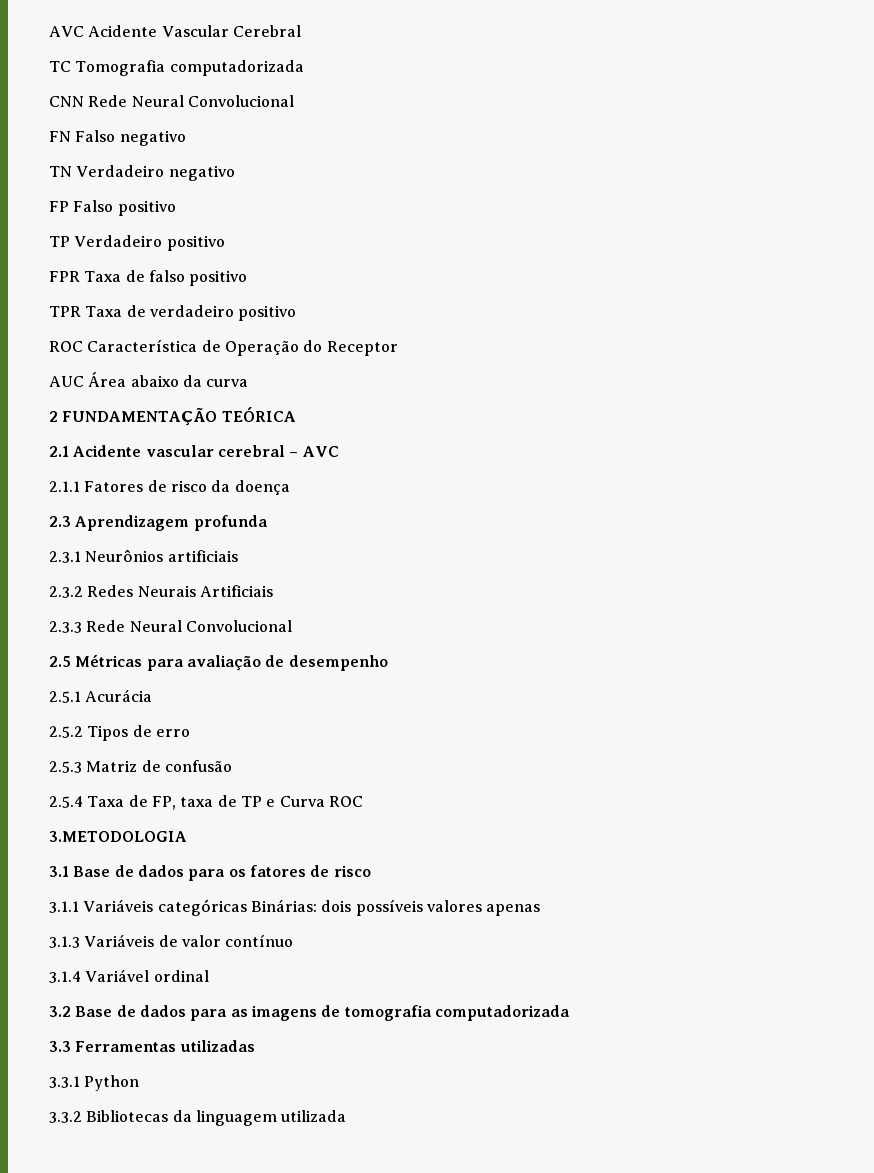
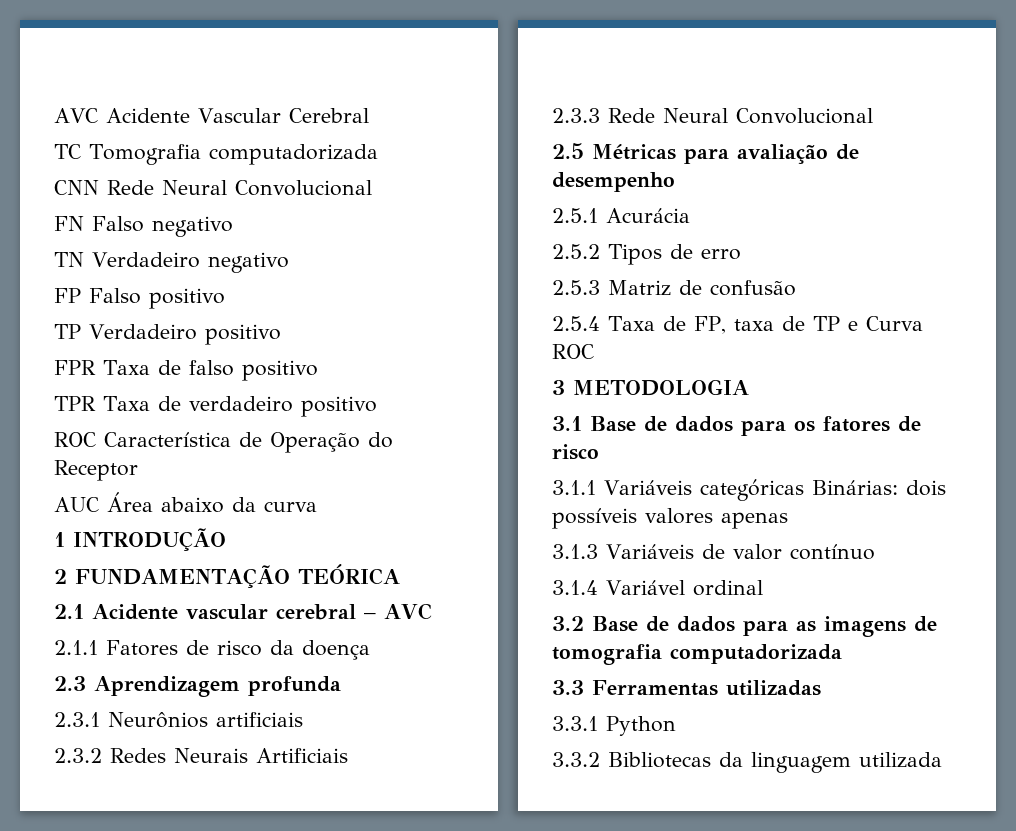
+ 1 INTRODUÇÃO
- 3.METODOLOGIA
+ 3 METODOLOGIA

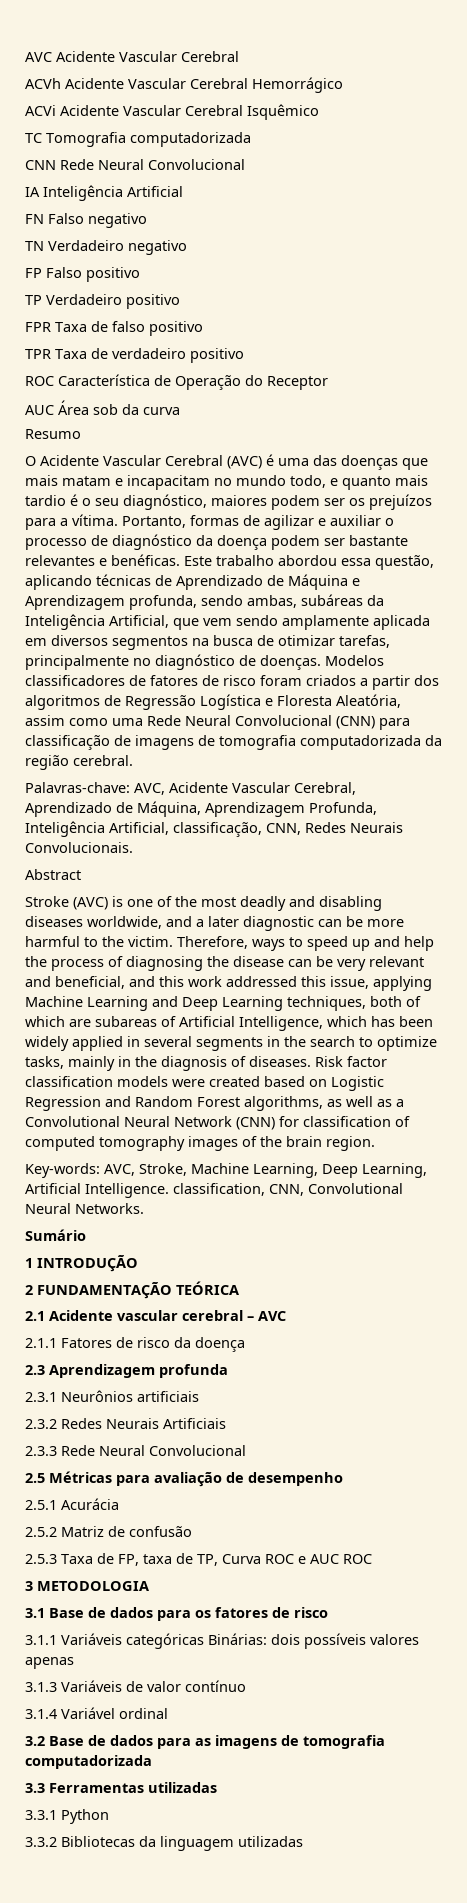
+ ACVh Acidente Vascular Cerebral Hemorrágico
+ ACVi Acidente Vascular Cerebral Isquêmico
+ IA Inteligência Artificial
- AUC Área abaixo da curva
+ AUC Área sob da curva
+ Resumo
+ O Acidente Vascular Cerebral (AVC) é uma das doenças que mais matam e incapacitam no mundo todo, e quanto mais tardio é o seu diagnóstico, maiores podem ser os prejuízos para a vítima. Portanto, formas de agilizar e auxiliar o processo de diagnóstico da doença podem ser bastante relevantes e benéficas. Este trabalho abordou essa questão, aplicando técnicas de Aprendizado de Máquina e Aprendizagem profunda, sendo ambas, subáreas da Inteligência Artificial, que vem sendo amplamente aplicada em diversos segmentos na busca de otimizar tarefas, principalmente no diagnóstico de doenças. Modelos classificadores de fatores de risco foram criados a partir dos algoritmos de Regressão Logística e Floresta Aleatória, assim como uma Rede Neural Convolucional (CNN) para classificação de imagens de tomografia computadorizada da região cerebral.
+ Palavras-chave: AVC, Acidente Vascular Cerebral, Aprendizado de Máquina, Aprendizagem Profunda, Inteligência Artificial, classificação, CNN, Redes Neurais Convolucionais.
+ Abstract
+ Stroke (AVC) is one of the most deadly and disabling diseases worldwide, and a later diagnostic can be more harmful to the victim. Therefore, ways to speed up and help the process of diagnosing the disease can be very relevant and beneficial, and this work addressed this issue, applying Machine Learning and Deep Learning techniques, both of which are subareas of Artificial Intelligence, which has been widely applied in several segments in the search to optimize tasks, mainly in the diagnosis of diseases. Risk factor classification models were created based on Logistic Regression and Random Forest algorithms, as well as a Convolutional Neural Network (CNN) for classification of computed tomography images of the brain region.
+ Key-words: AVC, Stroke, Machine Learning, Deep Learning, Artificial Intelligence. classification, CNN, Convolutional Neural Networks.
+ Sumário
- 2.5.2 Tipos de erro
- 2.5.3 Matriz de confusão
+ 2.5.2 Matriz de confusão
- 2.5.4 Taxa de FP, taxa de TP e Curva ROC
+ 2.5.3 Taxa de FP, taxa de TP, Curva ROC e AUC ROC
- 3.3.2 Bibliotecas da linguagem utilizada
+ 3.3.2 Bibliotecas da linguagem utilizadas

